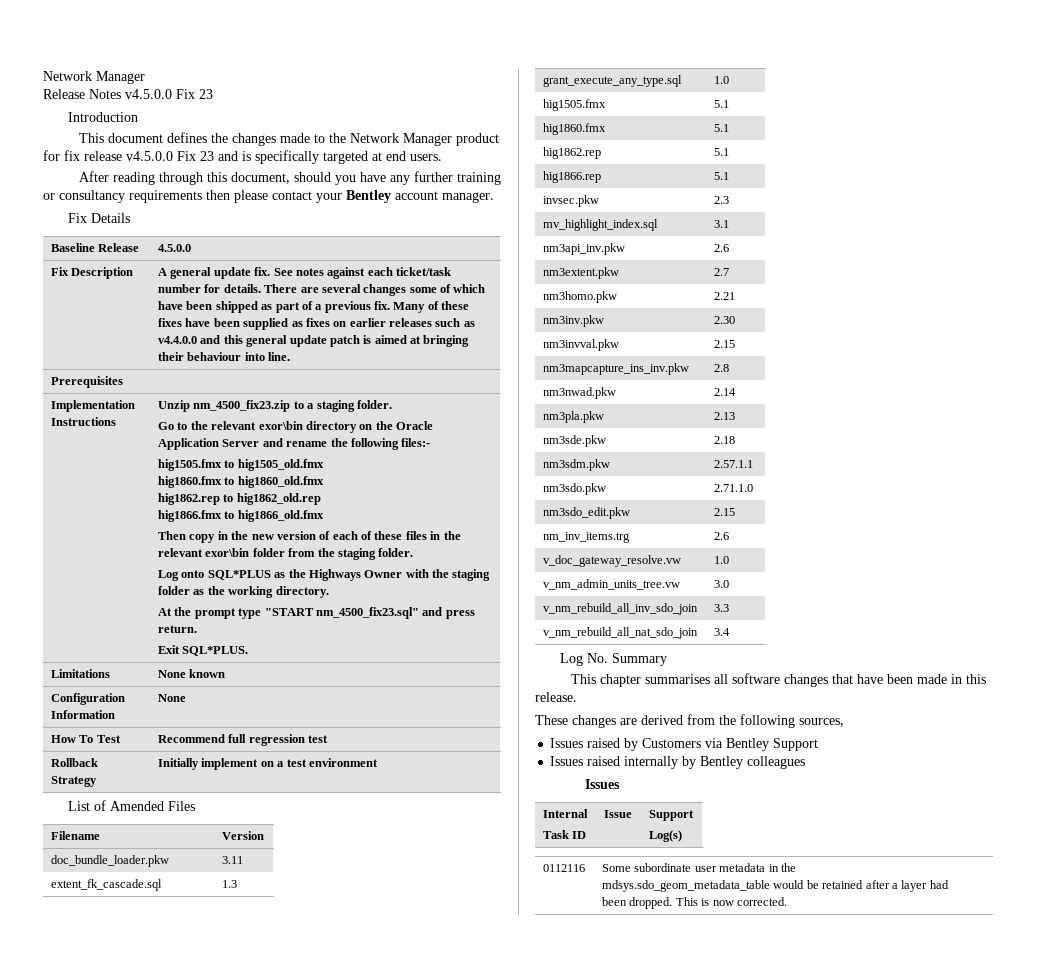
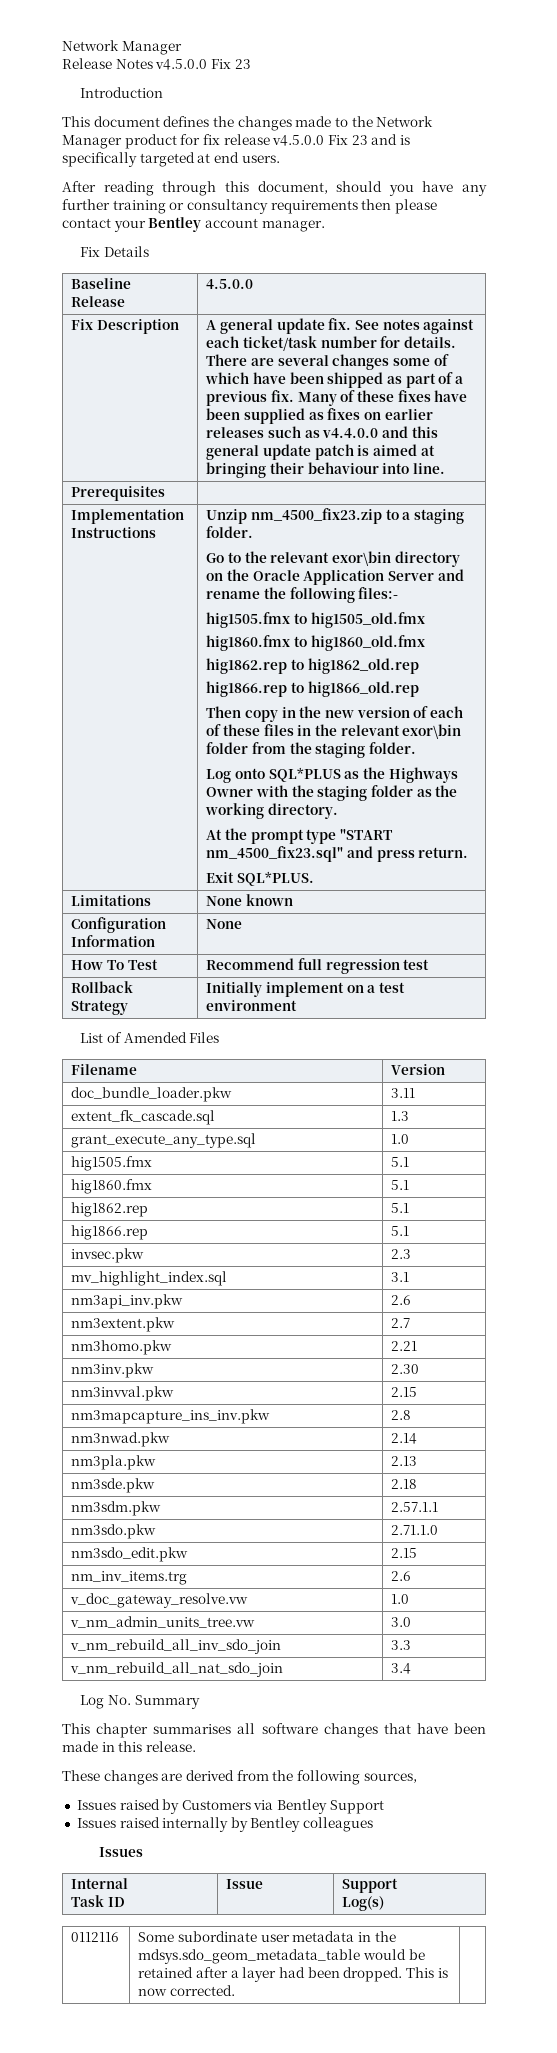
- hig1866.fmx to hig1866_old.fmx
+ hig1866.rep to hig1866_old.rep

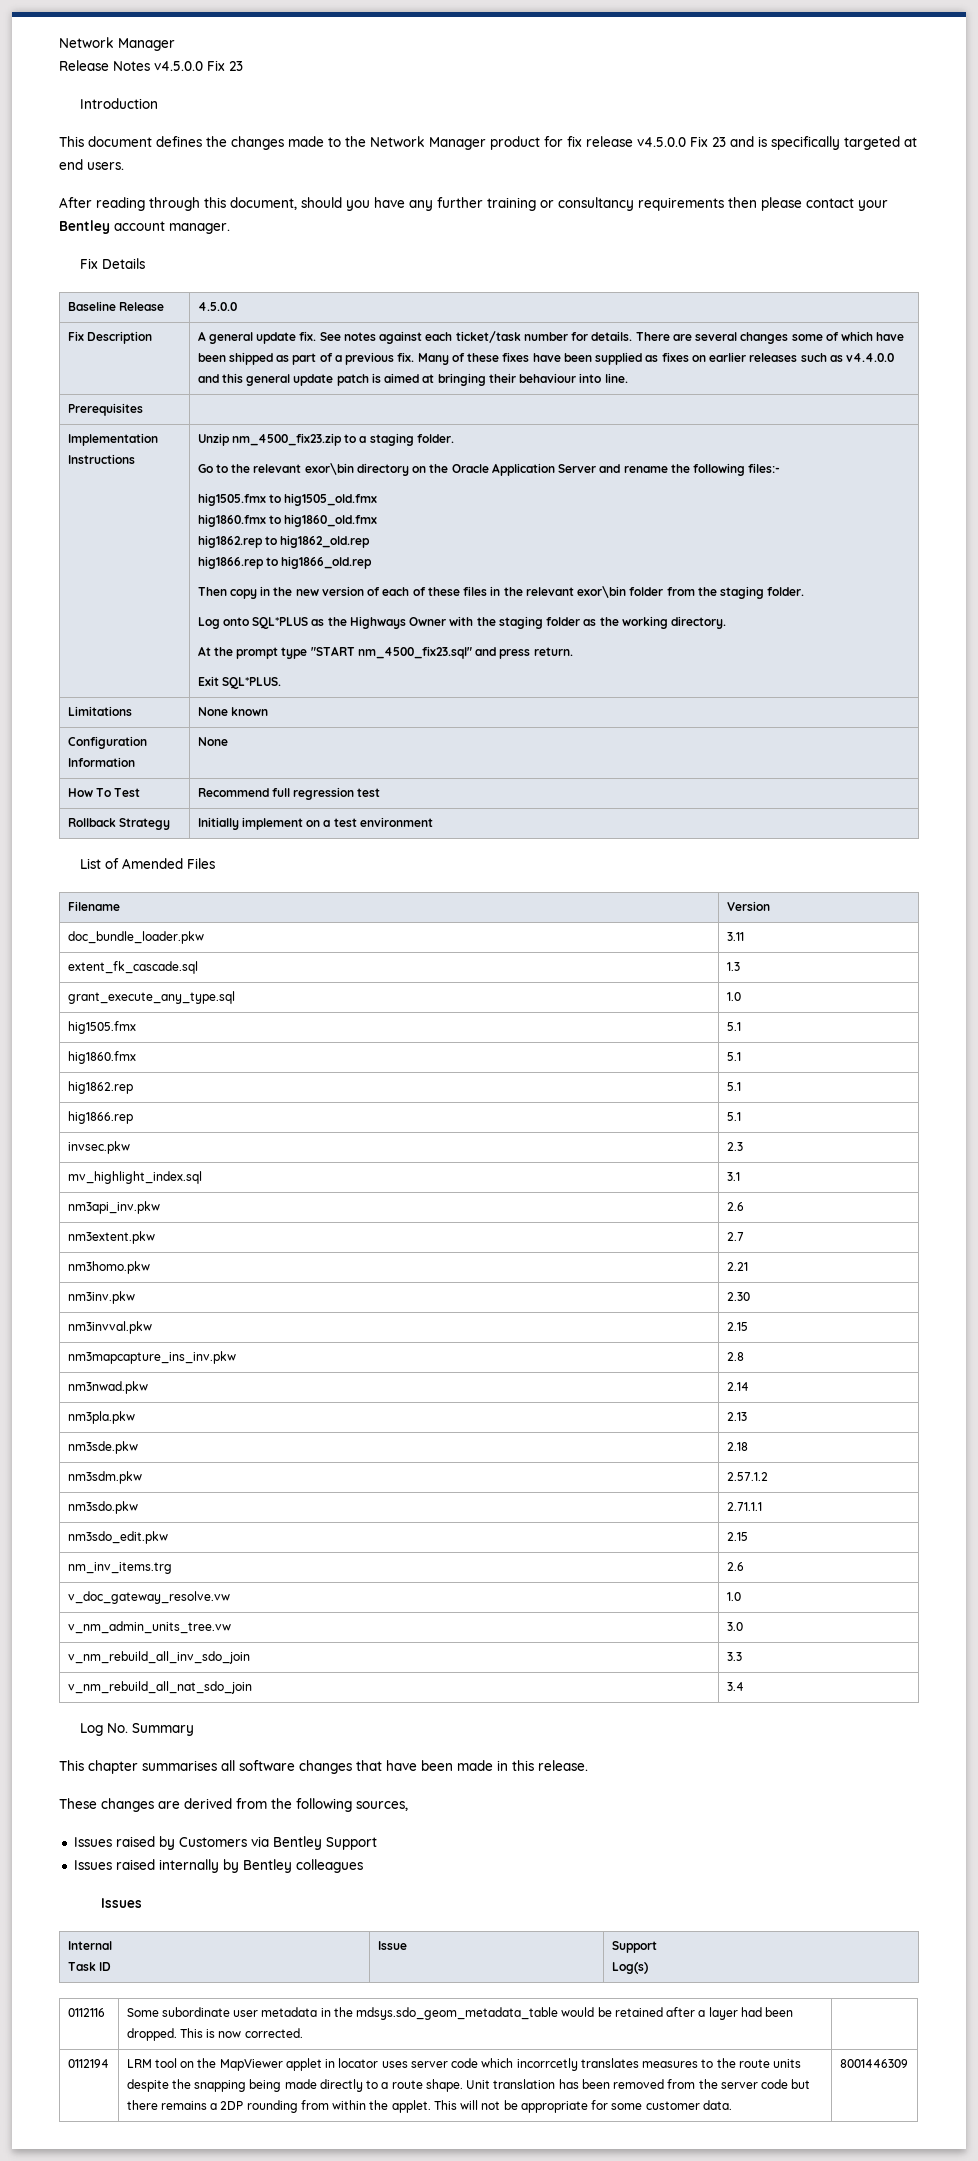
- nm3sdm.pkw | 2.57.1.1
+ nm3sdm.pkw | 2.57.1.2
- nm3sdo.pkw | 2.71.1.0
+ nm3sdo.pkw | 2.71.1.1
+ 0112194 | LRM tool on the MapViewer applet in locator uses server code which incorrcetly translates measures to the route units despite the snapping being made directly to a route shape. Unit translation has been removed from the server code but there remains a 2DP rounding from within the applet. This will not be appropriate for some customer data. | 8001446309

